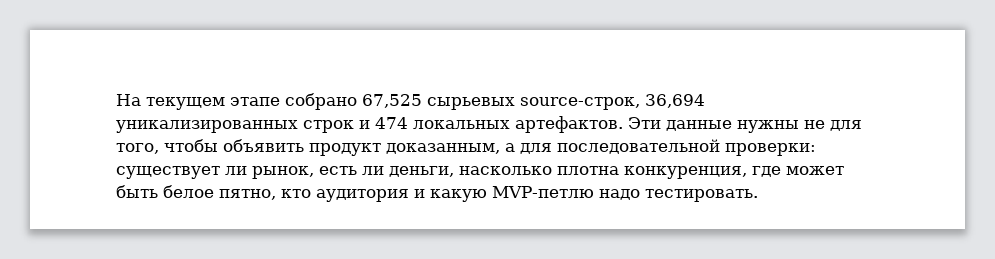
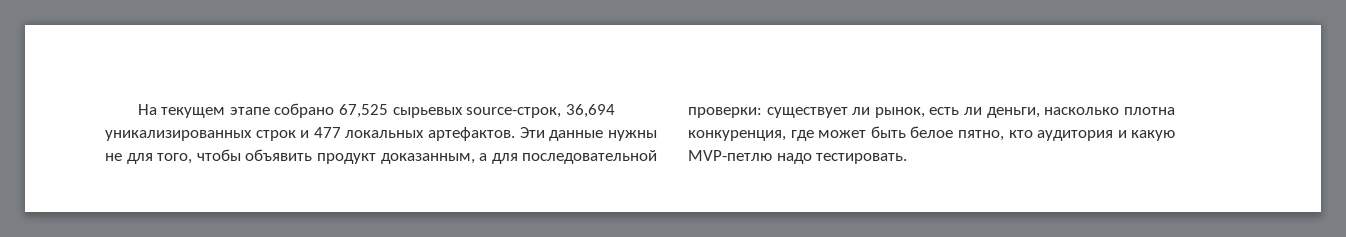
- На текущем этапе собрано 67,525 сырьевых source-строк, 36,694 уникализированных строк и 474 локальных артефактов.
+ На текущем этапе собрано 67,525 сырьевых source-строк, 36,694 уникализированных строк и 477 локальных артефактов.

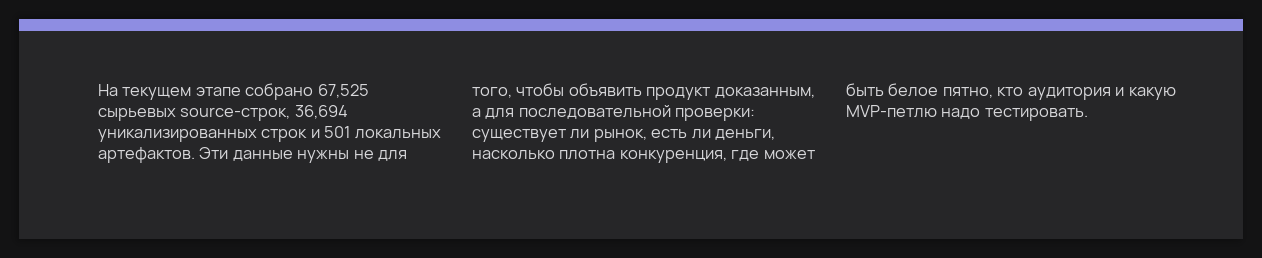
- На текущем этапе собрано 67,525 сырьевых source-строк, 36,694 уникализированных строк и 477 локальных артефактов.
+ На текущем этапе собрано 67,525 сырьевых source-строк, 36,694 уникализированных строк и 501 локальных артефактов.

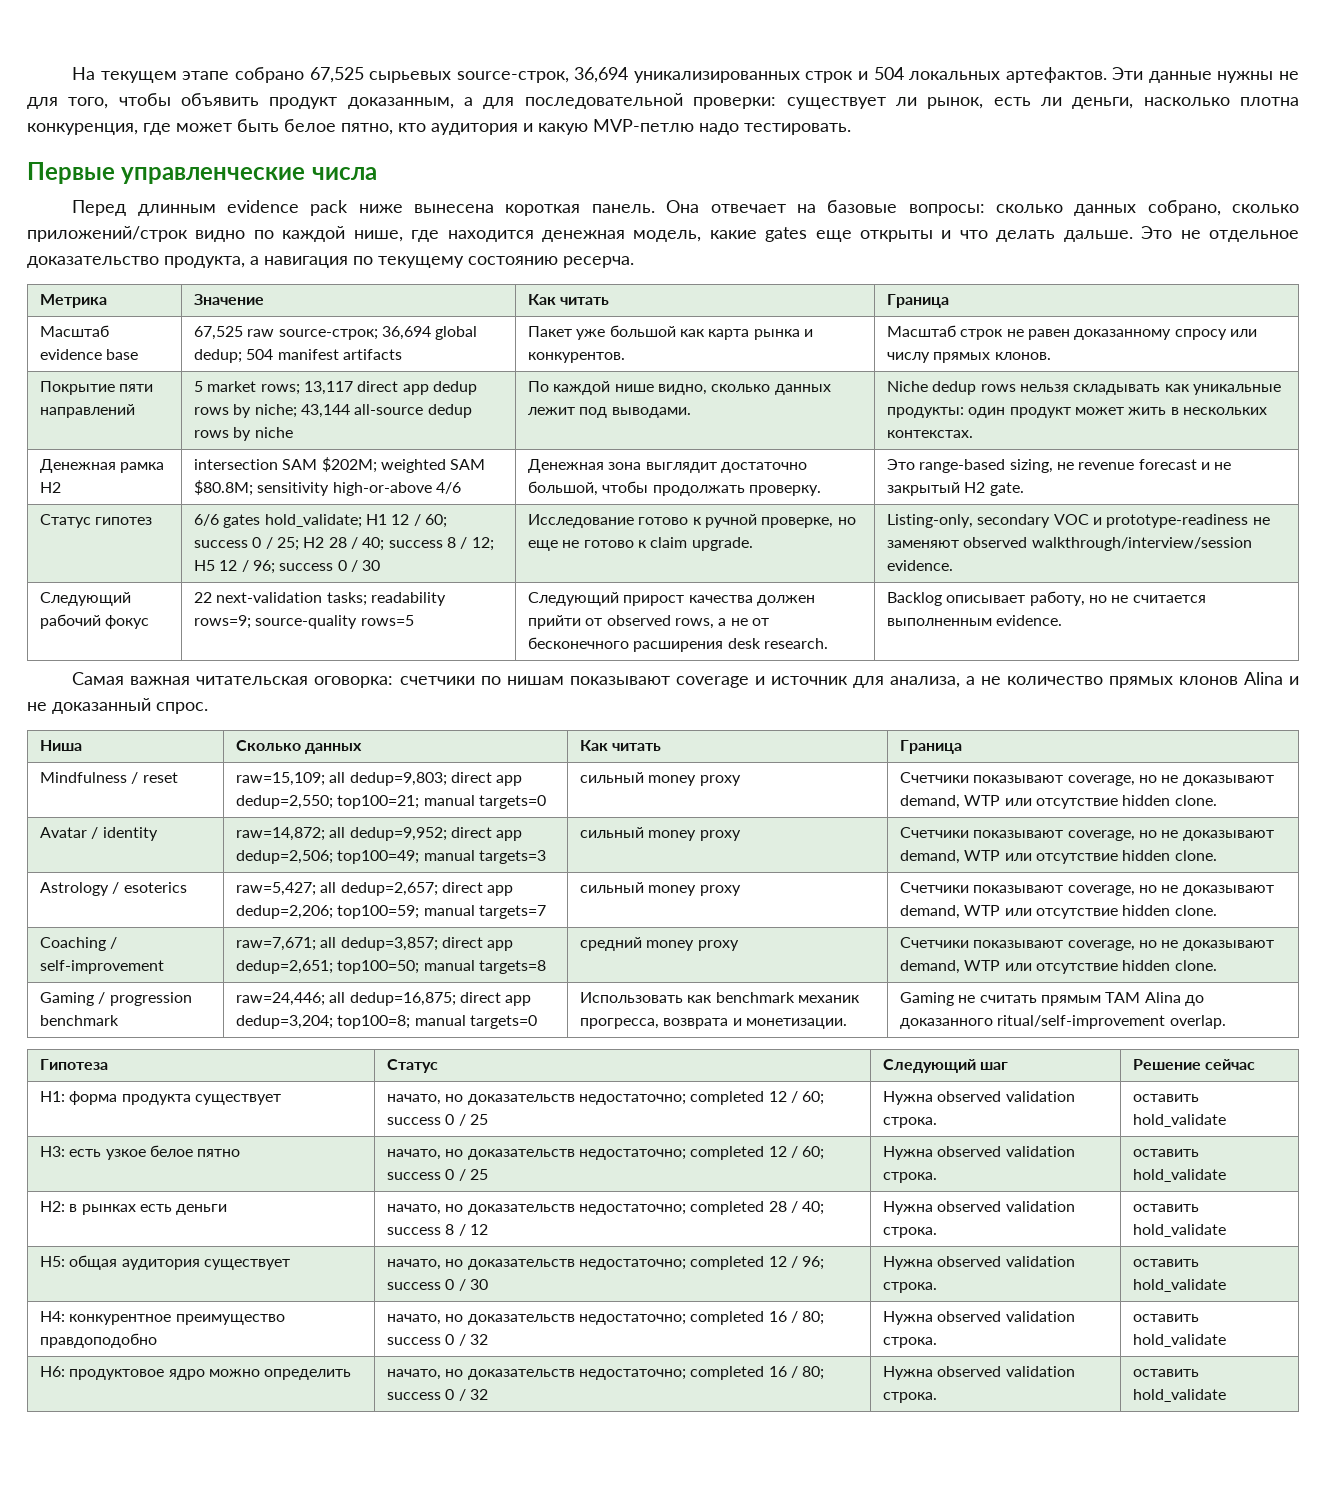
- На текущем этапе собрано 67,525 сырьевых source-строк, 36,694 уникализированных строк и 501 локальных артефактов.
+ На текущем этапе собрано 67,525 сырьевых source-строк, 36,694 уникализированных строк и 504 локальных артефактов.
+ Первые управленческие числа
+ Перед длинным evidence pack ниже вынесена короткая панель. Она отвечает на базовые вопросы: сколько данных собрано, сколько приложений/строк видно по каждой нише, где находится денежная модель, какие gates еще открыты и что делать дальше. Это не отдельное доказательство продукта, а навигация по текущему состоянию ресерча.
+ Метрика | Значение | Как читать | Граница
+ Масштаб evidence base | 67,525 raw source-строк; 36,694 global dedup; 504 manifest artifacts | Пакет уже большой как карта рынка и конкурентов. | Масштаб строк не равен доказанному спросу или числу прямых клонов.
+ Покрытие пяти направлений | 5 market rows; 13,117 direct app dedup rows by niche; 43,144 all-source dedup rows by niche | По каждой нише видно, сколько данных лежит под выводами. | Niche dedup rows нельзя складывать как уникальные продукты: один продукт может жить в нескольких контекстах.
+ Денежная рамка H2 | intersection SAM $202M; weighted SAM $80.8M; sensitivity high-or-above 4/6 | Денежная зона выглядит достаточно большой, чтобы продолжать проверку. | Это range-based sizing, не revenue forecast и не закрытый H2 gate.
+ Статус гипотез | 6/6 gates hold_validate; H1 12 / 60; success 0 / 25; H2 28 / 40; success 8 / 12; H5 12 / 96; success 0 / 30 | Исследование готово к ручной проверке, но еще не готово к claim upgrade. | Listing-only, secondary VOC и prototype-readiness не заменяют observed walkthrough/interview/session evidence.
+ Следующий рабочий фокус | 22 next-validation tasks; readability rows=9; source-quality rows=5 | Следующий прирост качества должен прийти от observed rows, а не от бесконечного расширения desk research. | Backlog описывает работу, но не считается выполненным evidence.
+ Самая важная читательская оговорка: счетчики по нишам показывают coverage и источник для анализа, а не количество прямых клонов Alina и не доказанный спрос.
+ Ниша | Сколько данных | Как читать | Граница
+ Mindfulness / reset | raw=15,109; all dedup=9,803; direct app dedup=2,550; top100=21; manual targets=0 | сильный money proxy | Счетчики показывают coverage, но не доказывают demand, WTP или отсутствие hidden clone.
+ Avatar / identity | raw=14,872; all dedup=9,952; direct app dedup=2,506; top100=49; manual targets=3 | сильный money proxy | Счетчики показывают coverage, но не доказывают demand, WTP или отсутствие hidden clone.
+ Astrology / esoterics | raw=5,427; all dedup=2,657; direct app dedup=2,206; top100=59; manual targets=7 | сильный money proxy | Счетчики показывают coverage, но не доказывают demand, WTP или отсутствие hidden clone.
+ Coaching / self-improvement | raw=7,671; all dedup=3,857; direct app dedup=2,651; top100=50; manual targets=8 | средний money proxy | Счетчики показывают coverage, но не доказывают demand, WTP или отсутствие hidden clone.
+ Gaming / progression benchmark | raw=24,446; all dedup=16,875; direct app dedup=3,204; top100=8; manual targets=0 | Использовать как benchmark механик прогресса, возврата и монетизации. | Gaming не считать прямым TAM Alina до доказанного ritual/self-improvement overlap.
+ Гипотеза | Статус | Следующий шаг | Решение сейчас
+ H1: форма продукта существует | начато, но доказательств недостаточно; completed 12 / 60; success 0 / 25 | Нужна observed validation строка. | оставить hold_validate
+ H3: есть узкое белое пятно | начато, но доказательств недостаточно; completed 12 / 60; success 0 / 25 | Нужна observed validation строка. | оставить hold_validate
+ H2: в рынках есть деньги | начато, но доказательств недостаточно; completed 28 / 40; success 8 / 12 | Нужна observed validation строка. | оставить hold_validate
+ H5: общая аудитория существует | начато, но доказательств недостаточно; completed 12 / 96; success 0 / 30 | Нужна observed validation строка. | оставить hold_validate
+ H4: конкурентное преимущество правдоподобно | начато, но доказательств недостаточно; completed 16 / 80; success 0 / 32 | Нужна observed validation строка. | оставить hold_validate
+ H6: продуктовое ядро можно определить | начато, но доказательств недостаточно; completed 16 / 80; success 0 / 32 | Нужна observed validation строка. | оставить hold_validate

